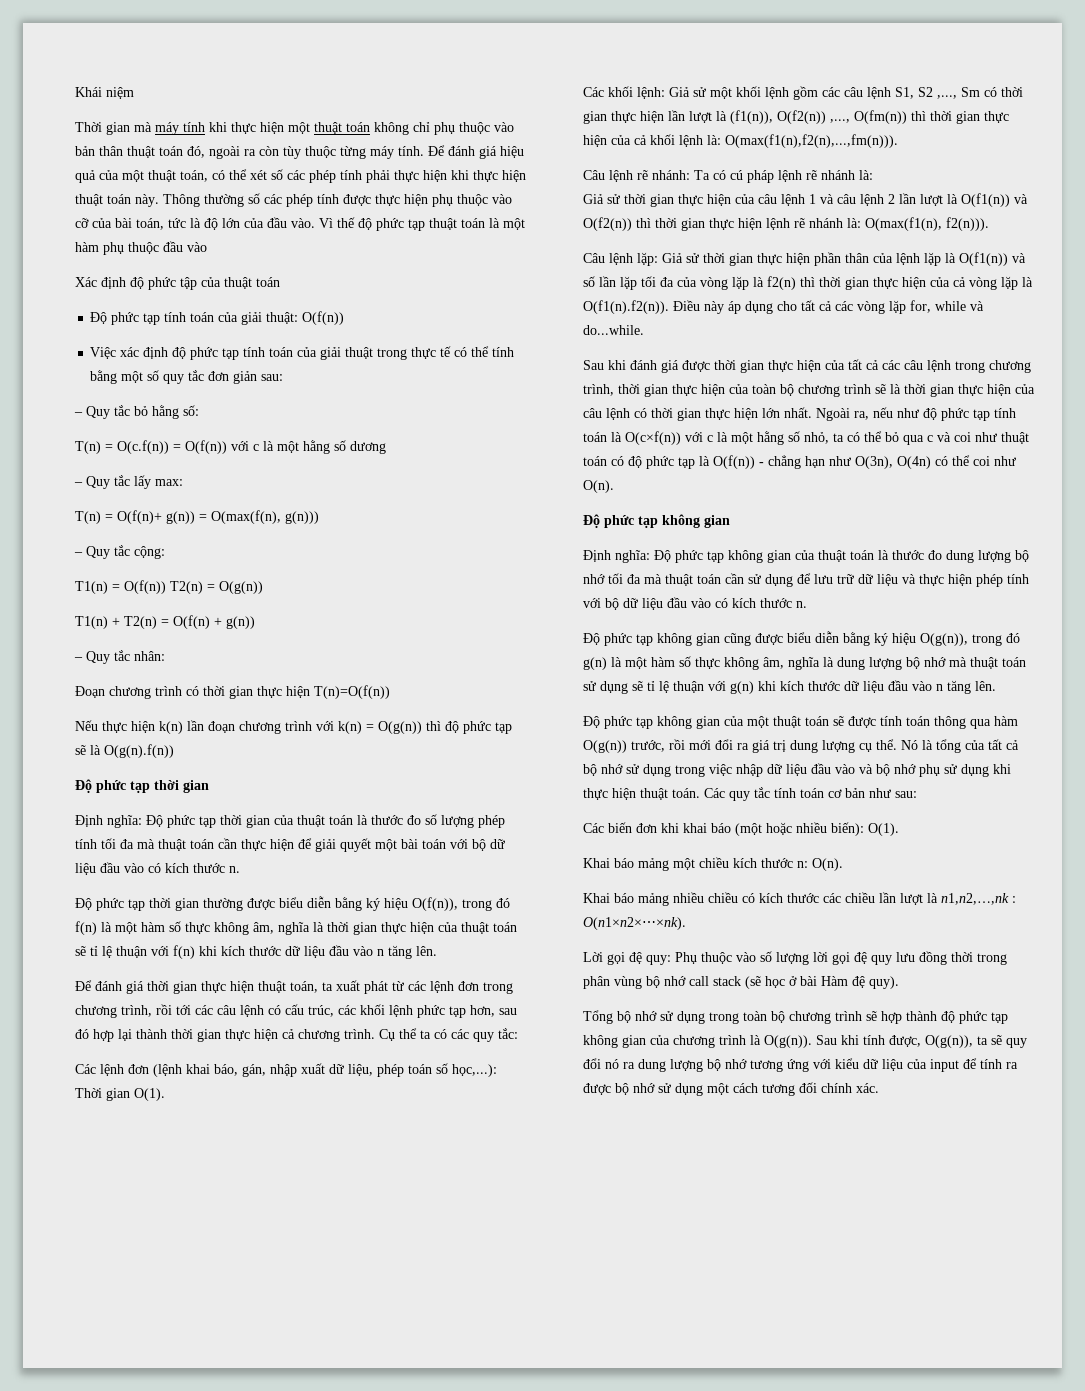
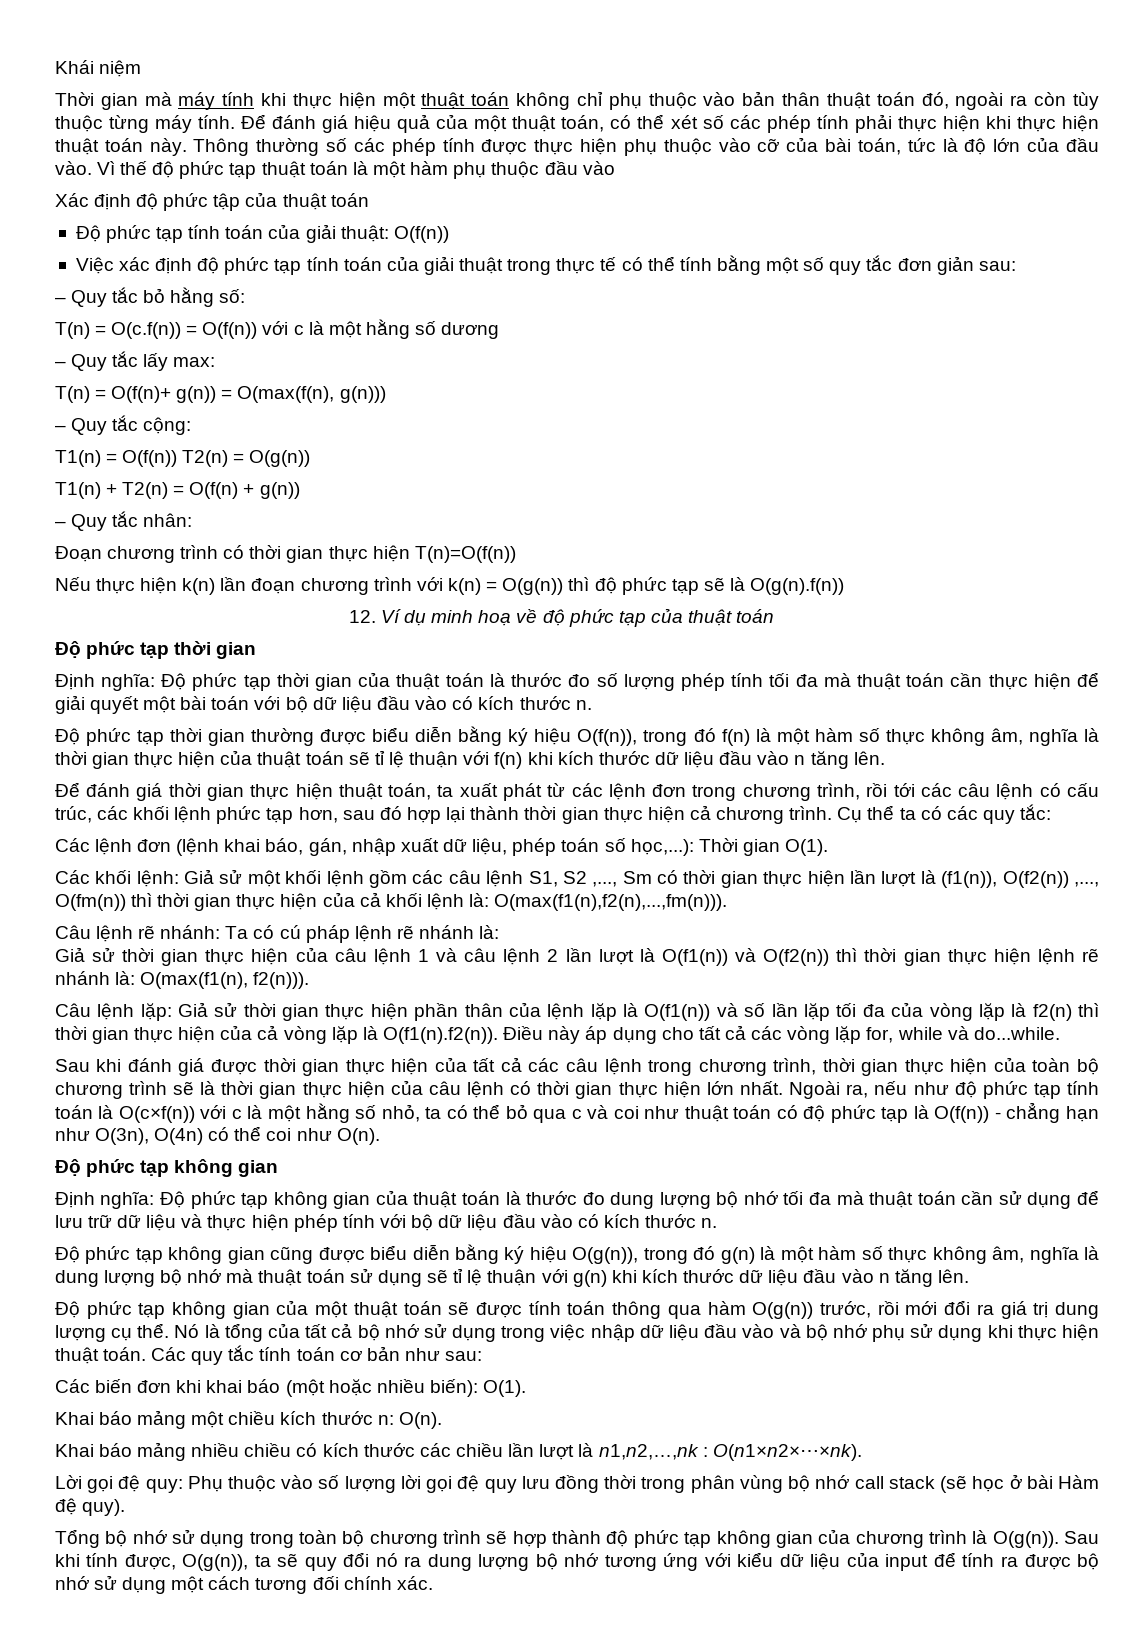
+ 12. Ví dụ minh hoạ về độ phức tạp của thuật toán

